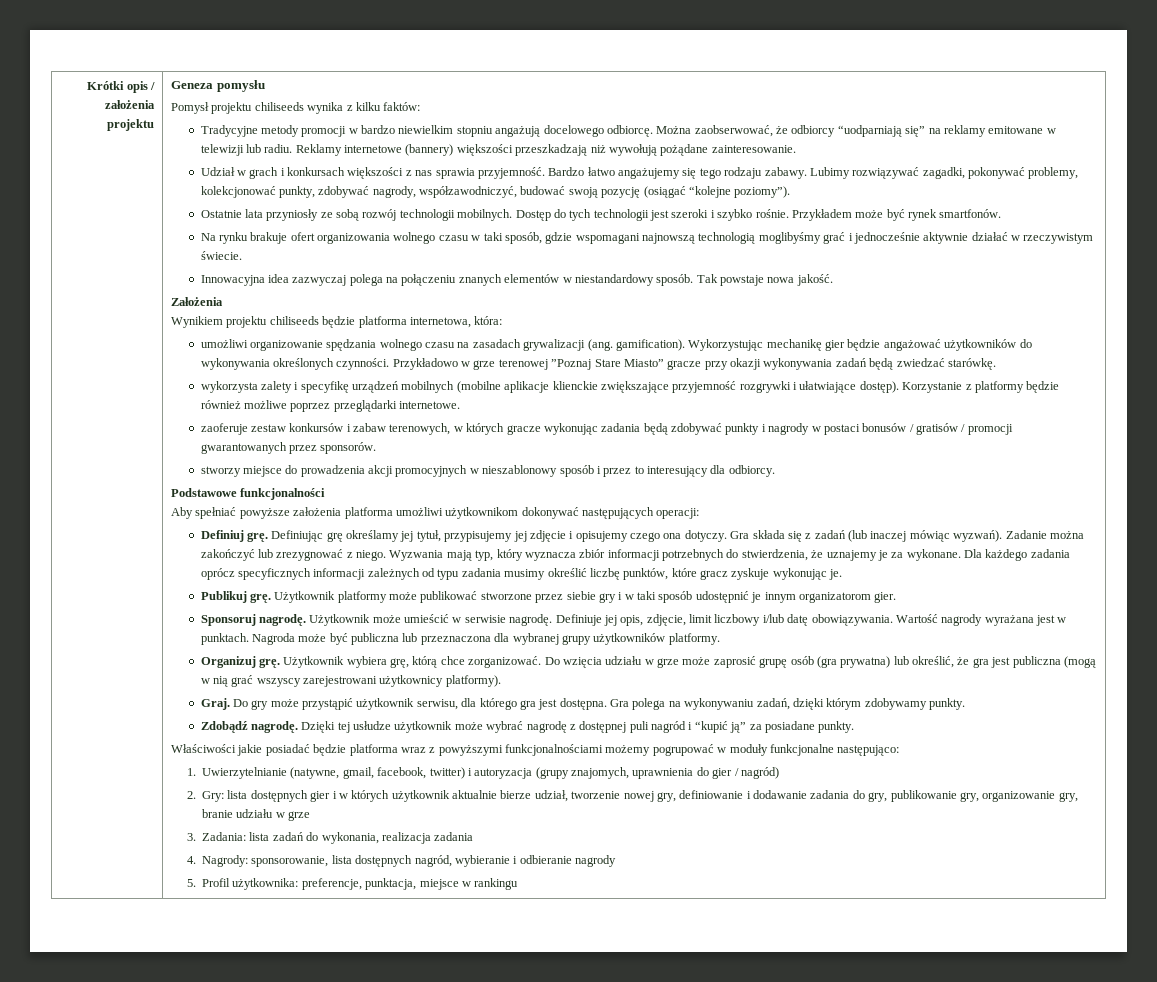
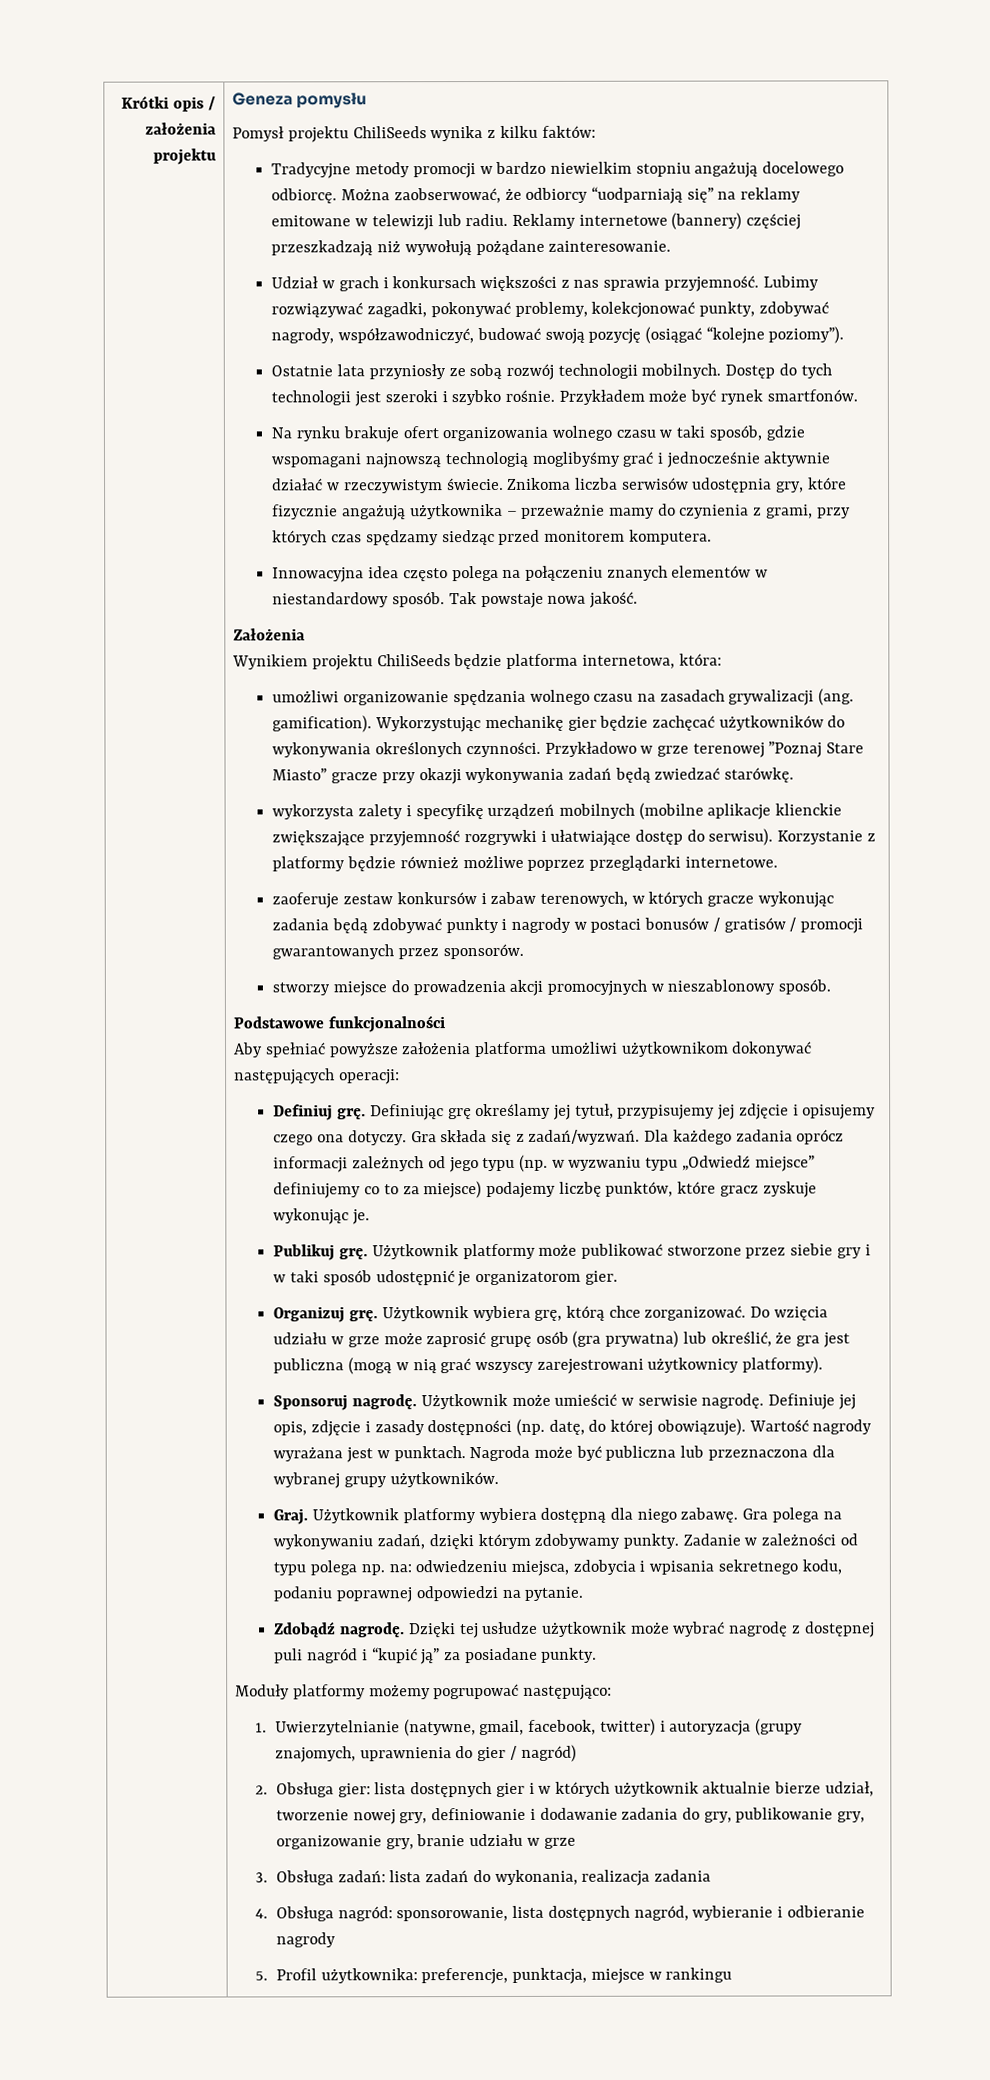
- Pomysł projektu chiliseeds wynika z kilku faktów:
+ Pomysł projektu ChiliSeeds wynika z kilku faktów:
- Reklamy internetowe (bannery) większości przeszkadzają niż wywołują pożądane zainteresowanie.
+ Reklamy internetowe (bannery) częściej przeszkadzają niż wywołują pożądane zainteresowanie.
- Bardzo łatwo angażujemy się tego rodzaju zabawy.
+ Znikoma liczba serwisów udostępnia gry, które fizycznie angażują użytkownika – przeważnie mamy do czynienia z grami, przy których czas spędzamy siedząc przed monitorem komputera.
- Innowacyjna idea zazwyczaj polega na połączeniu znanych elementów w niestandardowy sposób.
+ Innowacyjna idea często polega na połączeniu znanych elementów w niestandardowy sposób.
- Wynikiem projektu chiliseeds będzie platforma internetowa, która:
+ Wynikiem projektu ChiliSeeds będzie platforma internetowa, która:
- Wykorzystując mechanikę gier będzie angażować użytkowników do wykonywania określonych czynności.
+ Wykorzystując mechanikę gier będzie zachęcać użytkowników do wykonywania określonych czynności.
- wykorzysta zalety i specyfikę urządzeń mobilnych (mobilne aplikacje klienckie zwiększające przyjemność rozgrywki i ułatwiające dostęp).
+ wykorzysta zalety i specyfikę urządzeń mobilnych (mobilne aplikacje klienckie zwiększające przyjemność rozgrywki i ułatwiające dostęp do serwisu).
- stworzy miejsce do prowadzenia akcji promocyjnych w nieszablonowy sposób i przez to interesujący dla odbiorcy.
+ stworzy miejsce do prowadzenia akcji promocyjnych w nieszablonowy sposób.
- Gra składa się z zadań (lub inaczej mówiąc wyzwań). Zadanie można zakończyć lub zrezygnować z niego. Wyzwania mają typ, który wyznacza zbiór informacji potrzebnych do stwierdzenia, że uznajemy je za wykonane.
+ Gra składa się z zadań/wyzwań.
- Dla każdego zadania oprócz specyficznych informacji zależnych od typu zadania musimy określić liczbę punktów, które gracz zyskuje wykonując je.
+ Dla każdego zadania oprócz informacji zależnych od jego typu (np. w wyzwaniu typu „Odwiedź miejsce” definiujemy co to za miejsce) podajemy liczbę punktów, które gracz zyskuje wykonując je.
- Użytkownik platformy może publikować stworzone przez siebie gry i w taki sposób udostępnić je innym organizatorom gier.
+ Użytkownik platformy może publikować stworzone przez siebie gry i w taki sposób udostępnić je organizatorom gier.
- Sponsoruj nagrodę. Użytkownik może umieścić w serwisie nagrodę. Definiuje jej opis, zdjęcie, limit liczbowy i/lub datę obowiązywania. Wartość nagrody wyrażana jest w punktach. Nagroda może być publiczna lub przeznaczona dla wybranej grupy użytkowników platformy.
- Graj. Do gry może przystąpić użytkownik serwisu, dla którego gra jest dostępna.
+ Sponsoruj nagrodę. Użytkownik może umieścić w serwisie nagrodę. Definiuje jej opis, zdjęcie i zasady dostępności (np. datę, do której obowiązuje). Wartość nagrody wyrażana jest w punktach. Nagroda może być publiczna lub przeznaczona dla wybranej grupy użytkowników.
+ Graj. Użytkownik platformy wybiera dostępną dla niego zabawę.
+ Zadanie w zależności od typu polega np. na: odwiedzeniu miejsca, zdobycia i wpisania sekretnego kodu, podaniu poprawnej odpowiedzi na pytanie.
- Właściwości jakie posiadać będzie platforma wraz z powyższymi funkcjonalnościami możemy pogrupować w moduły funkcjonalne następująco:
+ Moduły platformy możemy pogrupować następująco:
- 2. Gry: lista dostępnych gier i w których użytkownik aktualnie bierze udział, tworzenie nowej gry, definiowanie i dodawanie zadania do gry, publikowanie gry, organizowanie gry, branie udziału w grze
+ 2. Obsługa gier: lista dostępnych gier i w których użytkownik aktualnie bierze udział, tworzenie nowej gry, definiowanie i dodawanie zadania do gry, publikowanie gry, organizowanie gry, branie udziału w grze
- 3. Zadania: lista zadań do wykonania, realizacja zadania
+ 3. Obsługa zadań: lista zadań do wykonania, realizacja zadania
- 4. Nagrody: sponsorowanie, lista dostępnych nagród, wybieranie i odbieranie nagrody
+ 4. Obsługa nagród: sponsorowanie, lista dostępnych nagród, wybieranie i odbieranie nagrody

